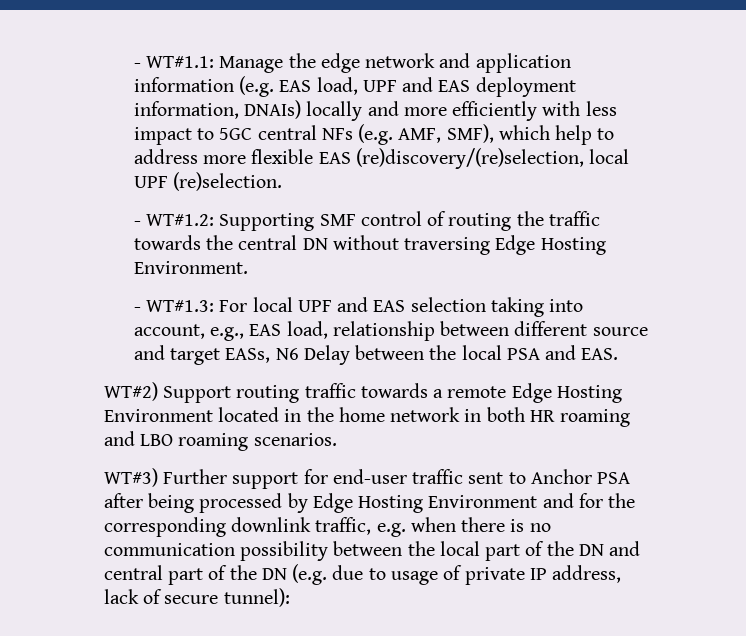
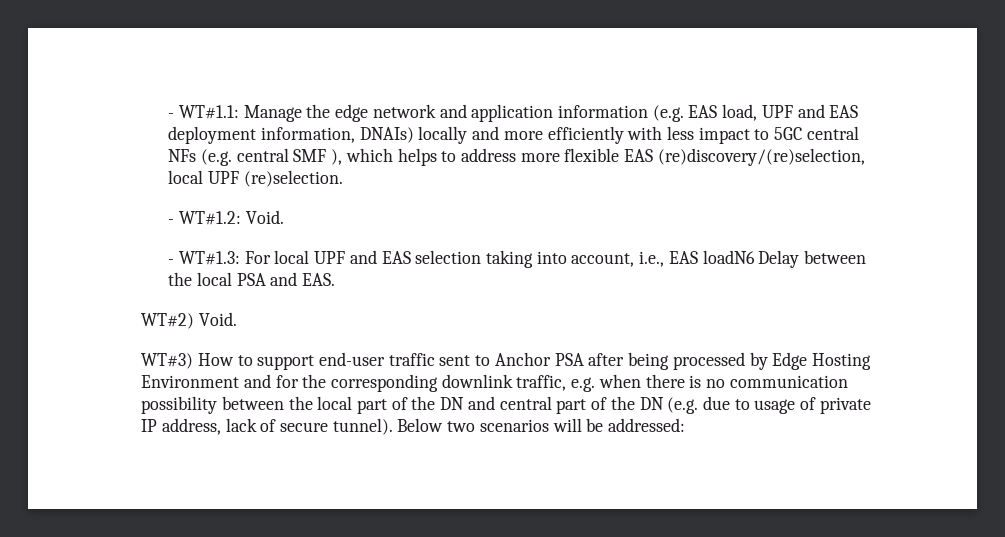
- - WT#1.1: Manage the edge network and application information (e.g. EAS load, UPF and EAS deployment information, DNAIs) locally and more efficiently with less impact to 5GC central NFs (e.g. AMF, SMF), which help to address more flexible EAS (re)discovery/(re)selection, local UPF (re)selection.
+ - WT#1.1: Manage the edge network and application information (e.g. EAS load, UPF and EAS deployment information, DNAIs) locally and more efficiently with less impact to 5GC central NFs (e.g. central SMF ), which helps to address more flexible EAS (re)discovery/(re)selection, local UPF (re)selection.
- - WT#1.2: Supporting SMF control of routing the traffic towards the central DN without traversing Edge Hosting Environment.
+ - WT#1.2: Void.
- - WT#1.3: For local UPF and EAS selection taking into account, e.g., EAS load, relationship between different source and target EASs, N6 Delay between the local PSA and EAS.
+ - WT#1.3: For local UPF and EAS selection taking into account, i.e., EAS loadN6 Delay between the local PSA and EAS.
- WT#2) Support routing traffic towards a remote Edge Hosting Environment located in the home network in both HR roaming and LBO roaming scenarios.
- WT#3) Further support for end-user traffic sent to Anchor PSA after being processed by Edge Hosting Environment and for the corresponding downlink traffic, e.g. when there is no communication possibility between the local part of the DN and central part of the DN (e.g. due to usage of private IP address, lack of secure tunnel):
+ WT#2) Void.
+ WT#3) How to support end-user traffic sent to Anchor PSA after being processed by Edge Hosting Environment and for the corresponding downlink traffic, e.g. when there is no communication possibility between the local part of the DN and central part of the DN (e.g. due to usage of private IP address, lack of secure tunnel). Below two scenarios will be addressed:

